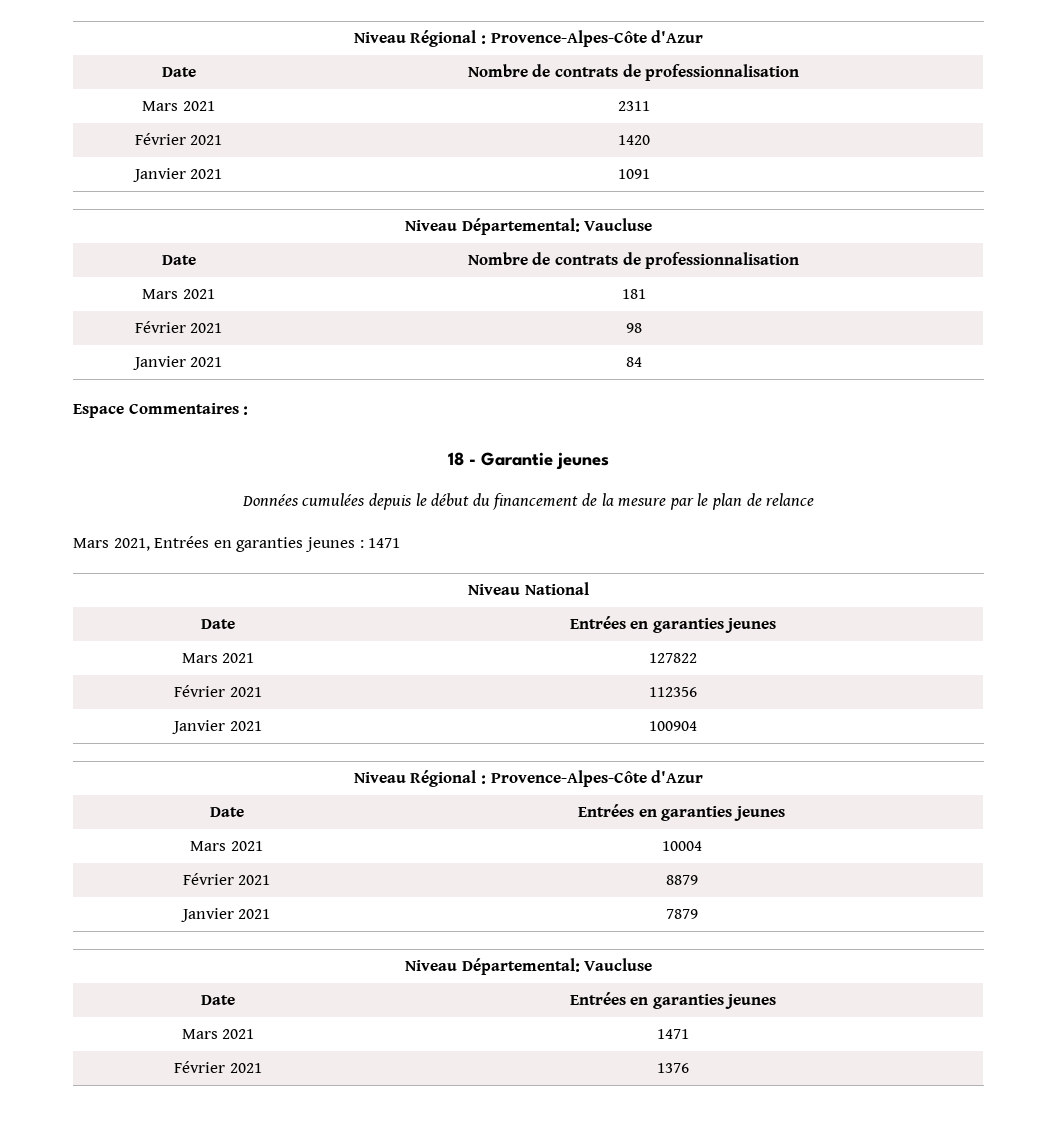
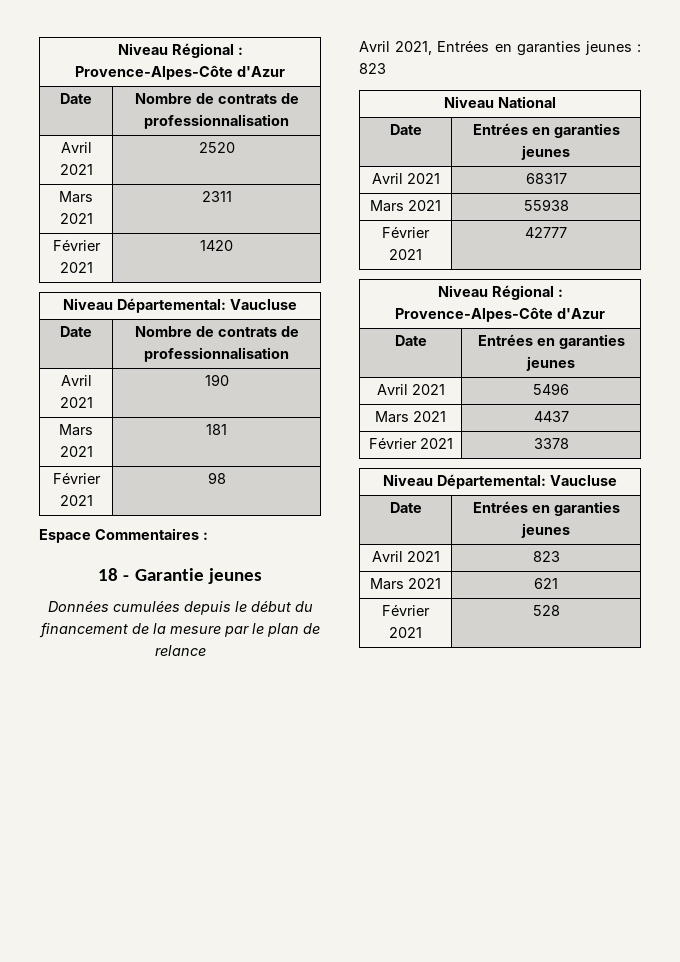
+ Avril 2021 | 2520
- Janvier 2021 | 1091
+ Avril 2021 | 190
- Janvier 2021 | 84
- Mars 2021, Entrées en garanties jeunes : 1471
+ Avril 2021, Entrées en garanties jeunes : 823
- Mars 2021 | 127822
- Février 2021 | 112356
- Janvier 2021 | 100904
+ Avril 2021 | 68317
+ Mars 2021 | 55938
+ Février 2021 | 42777
- Mars 2021 | 10004
- Février 2021 | 8879
- Janvier 2021 | 7879
+ Avril 2021 | 5496
+ Mars 2021 | 4437
+ Février 2021 | 3378
- Mars 2021 | 1471
- Février 2021 | 1376
+ Avril 2021 | 823
+ Mars 2021 | 621
+ Février 2021 | 528

